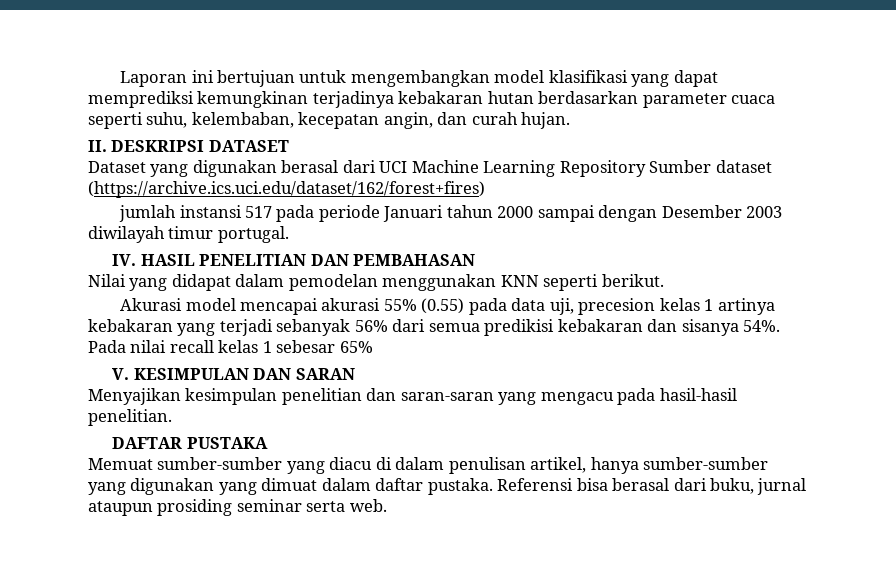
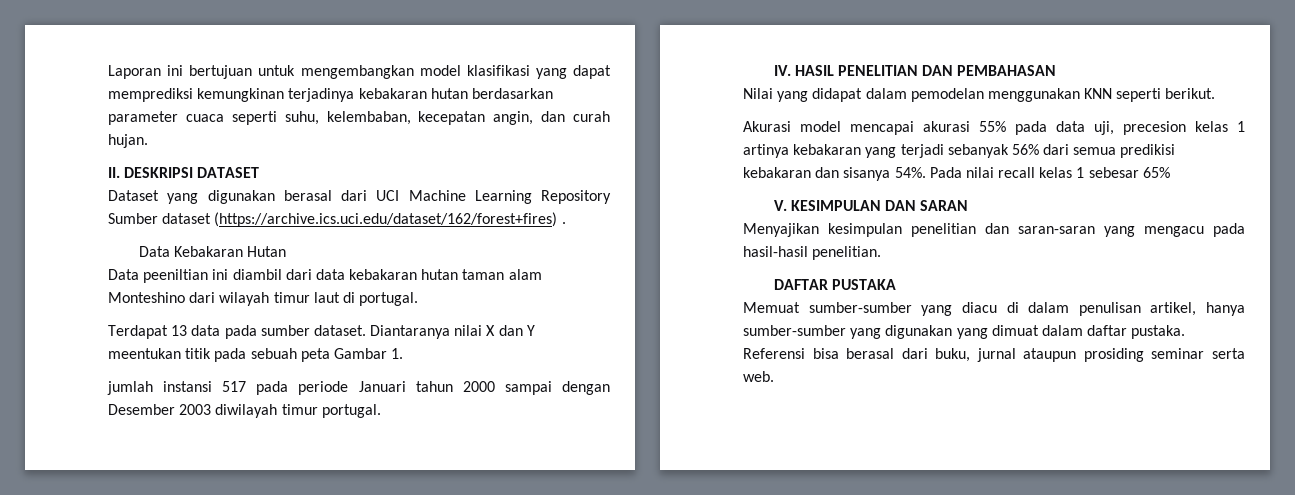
- Dataset yang digunakan berasal dari UCI Machine Learning Repository Sumber dataset (https://archive.ics.uci.edu/dataset/162/forest+fires)
+ Dataset yang digunakan berasal dari UCI Machine Learning Repository Sumber dataset (https://archive.ics.uci.edu/dataset/162/forest+fires) .
+ Data Kebakaran Hutan
+ Data peeniltian ini diambil dari data kebakaran hutan taman alam Monteshino dari wilayah timur laut di portugal.
+ Terdapat 13 data pada sumber dataset. Diantaranya nilai X dan Y meentukan titik pada sebuah peta Gambar 1.
- Akurasi model mencapai akurasi 55% (0.55) pada data uji, precesion kelas 1 artinya kebakaran yang terjadi sebanyak 56% dari semua predikisi kebakaran dan sisanya 54%.
+ Akurasi model mencapai akurasi 55% pada data uji, precesion kelas 1 artinya kebakaran yang terjadi sebanyak 56% dari semua predikisi kebakaran dan sisanya 54%.

